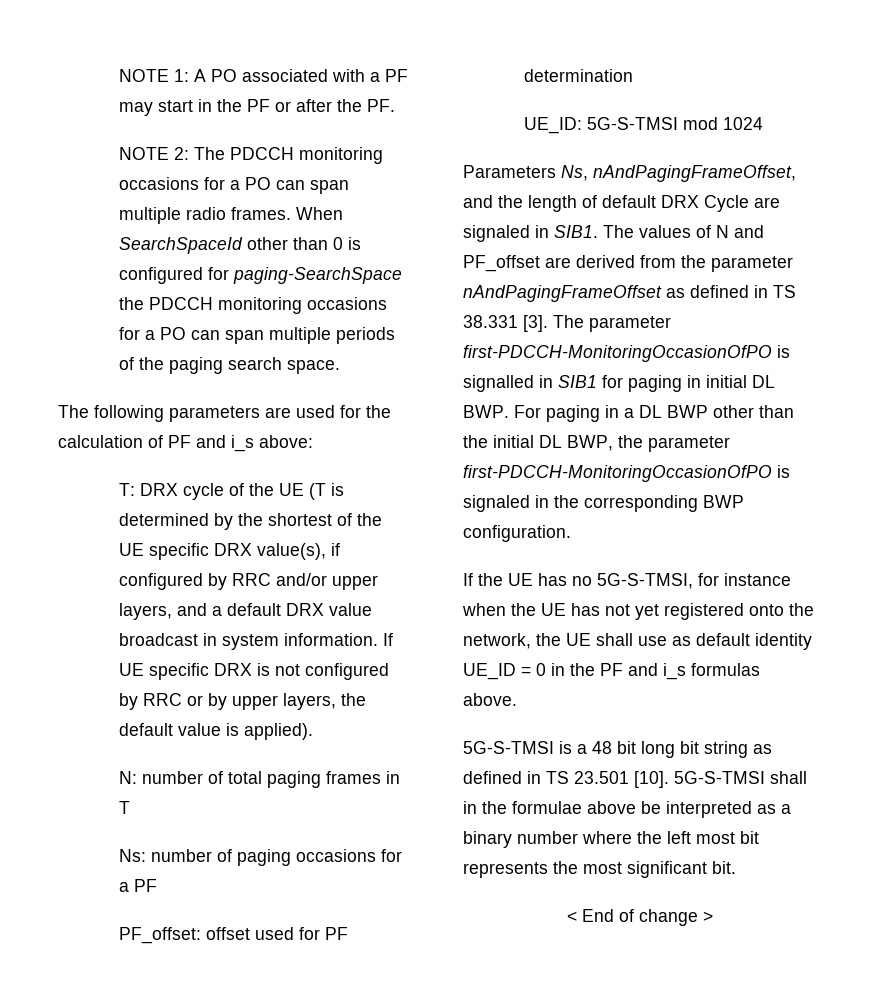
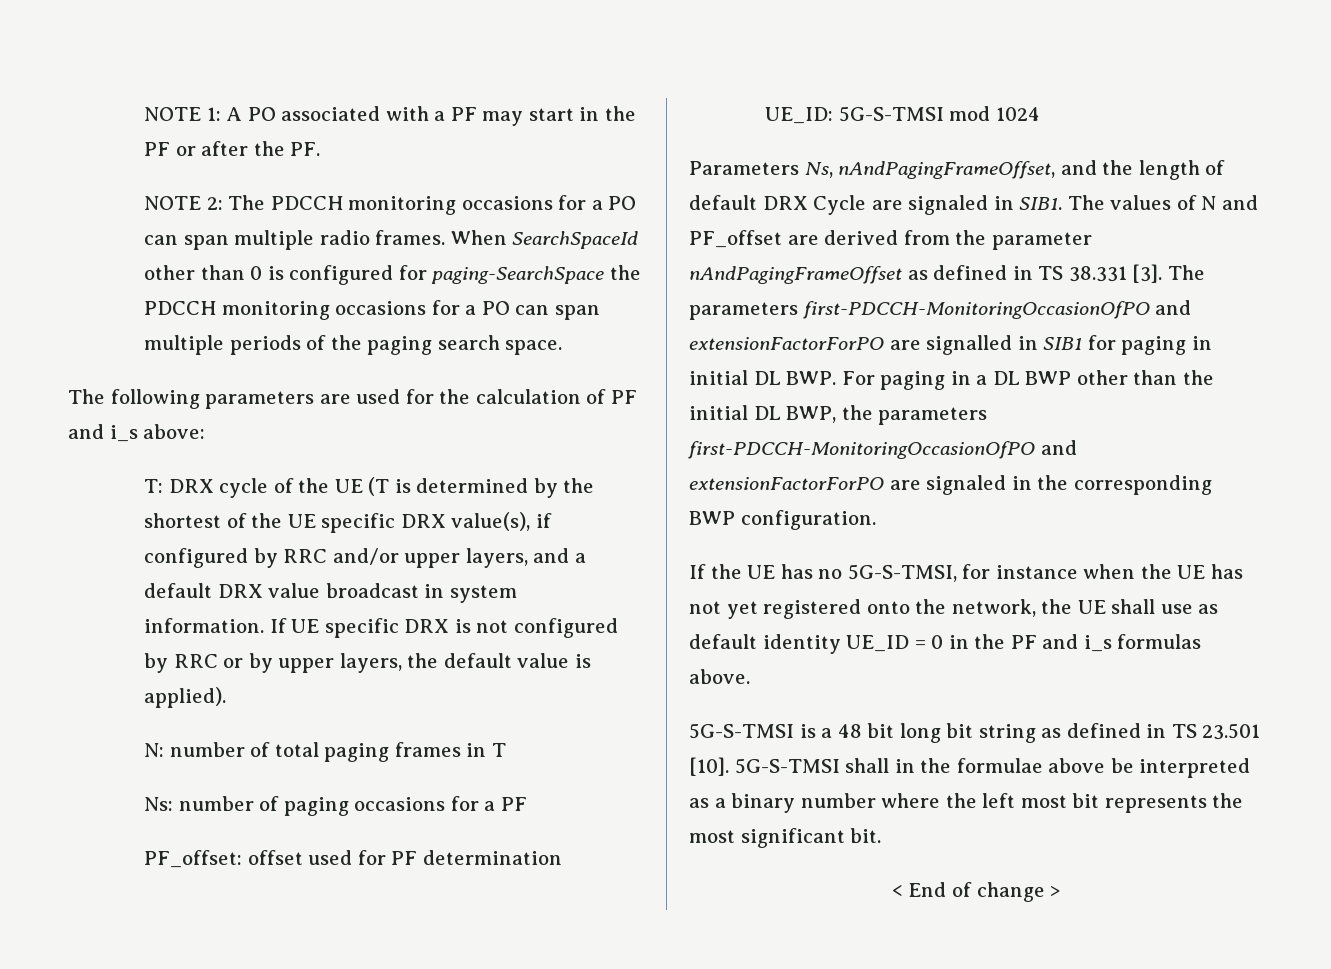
- The parameter first-PDCCH-MonitoringOccasionOfPO is signalled in SIB1 for paging in initial DL BWP. For paging in a DL BWP other than the initial DL BWP, the parameter first-PDCCH-MonitoringOccasionOfPO is signaled in the corresponding BWP configuration.
+ The parameters first-PDCCH-MonitoringOccasionOfPO and extensionFactorForPO are signalled in SIB1 for paging in initial DL BWP. For paging in a DL BWP other than the initial DL BWP, the parameters first-PDCCH-MonitoringOccasionOfPO and extensionFactorForPO are signaled in the corresponding BWP configuration.

